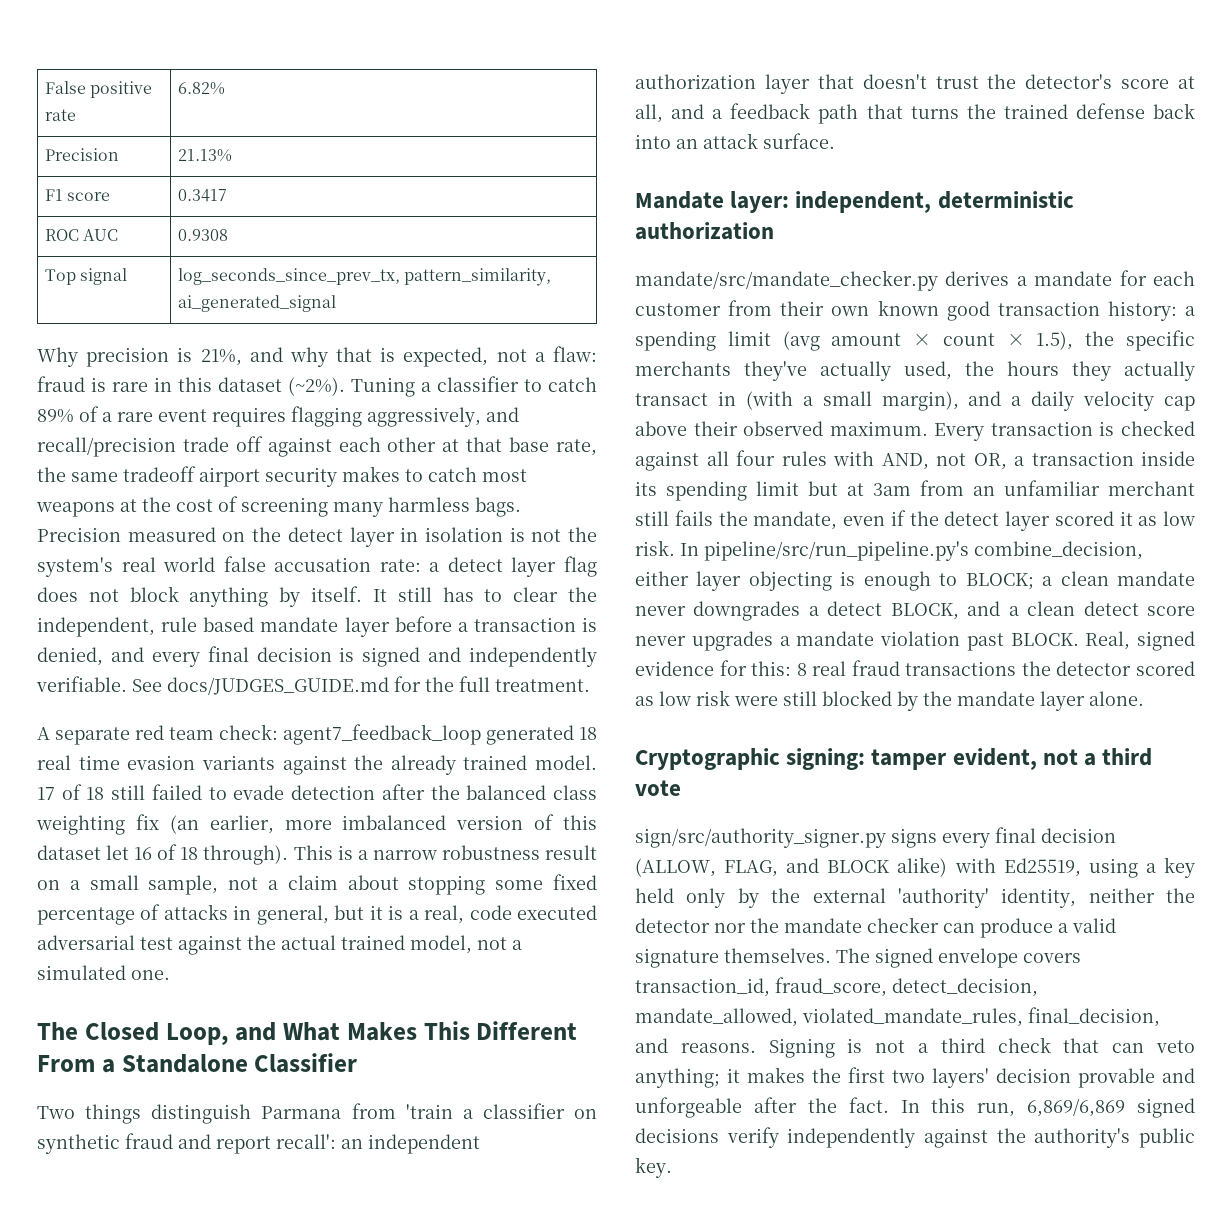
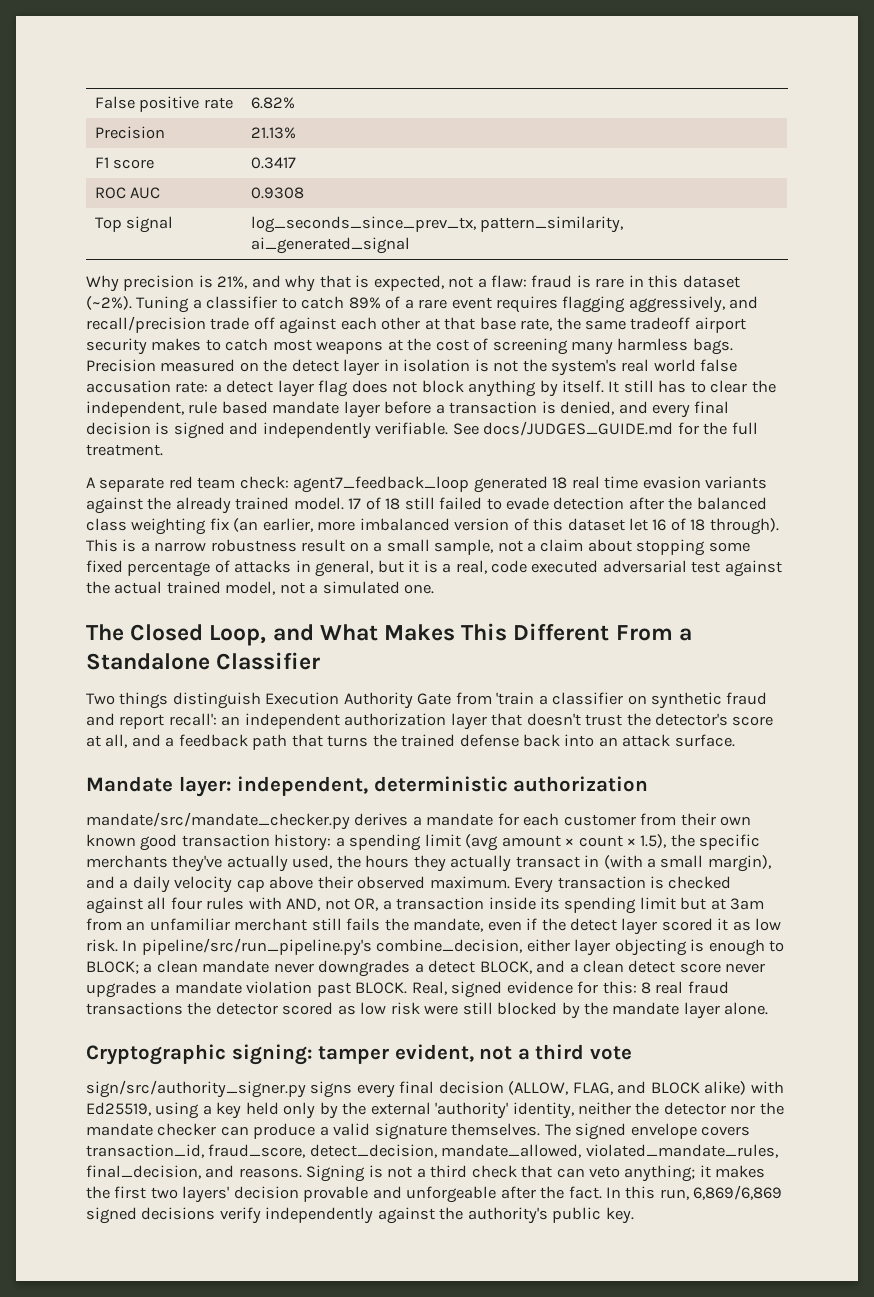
- Two things distinguish Parmana from 'train a classifier on synthetic fraud and report recall': an independent authorization layer that doesn't trust the detector's score at all, and a feedback path that turns the trained defense back into an attack surface.
+ Two things distinguish Execution Authority Gate from 'train a classifier on synthetic fraud and report recall': an independent authorization layer that doesn't trust the detector's score at all, and a feedback path that turns the trained defense back into an attack surface.

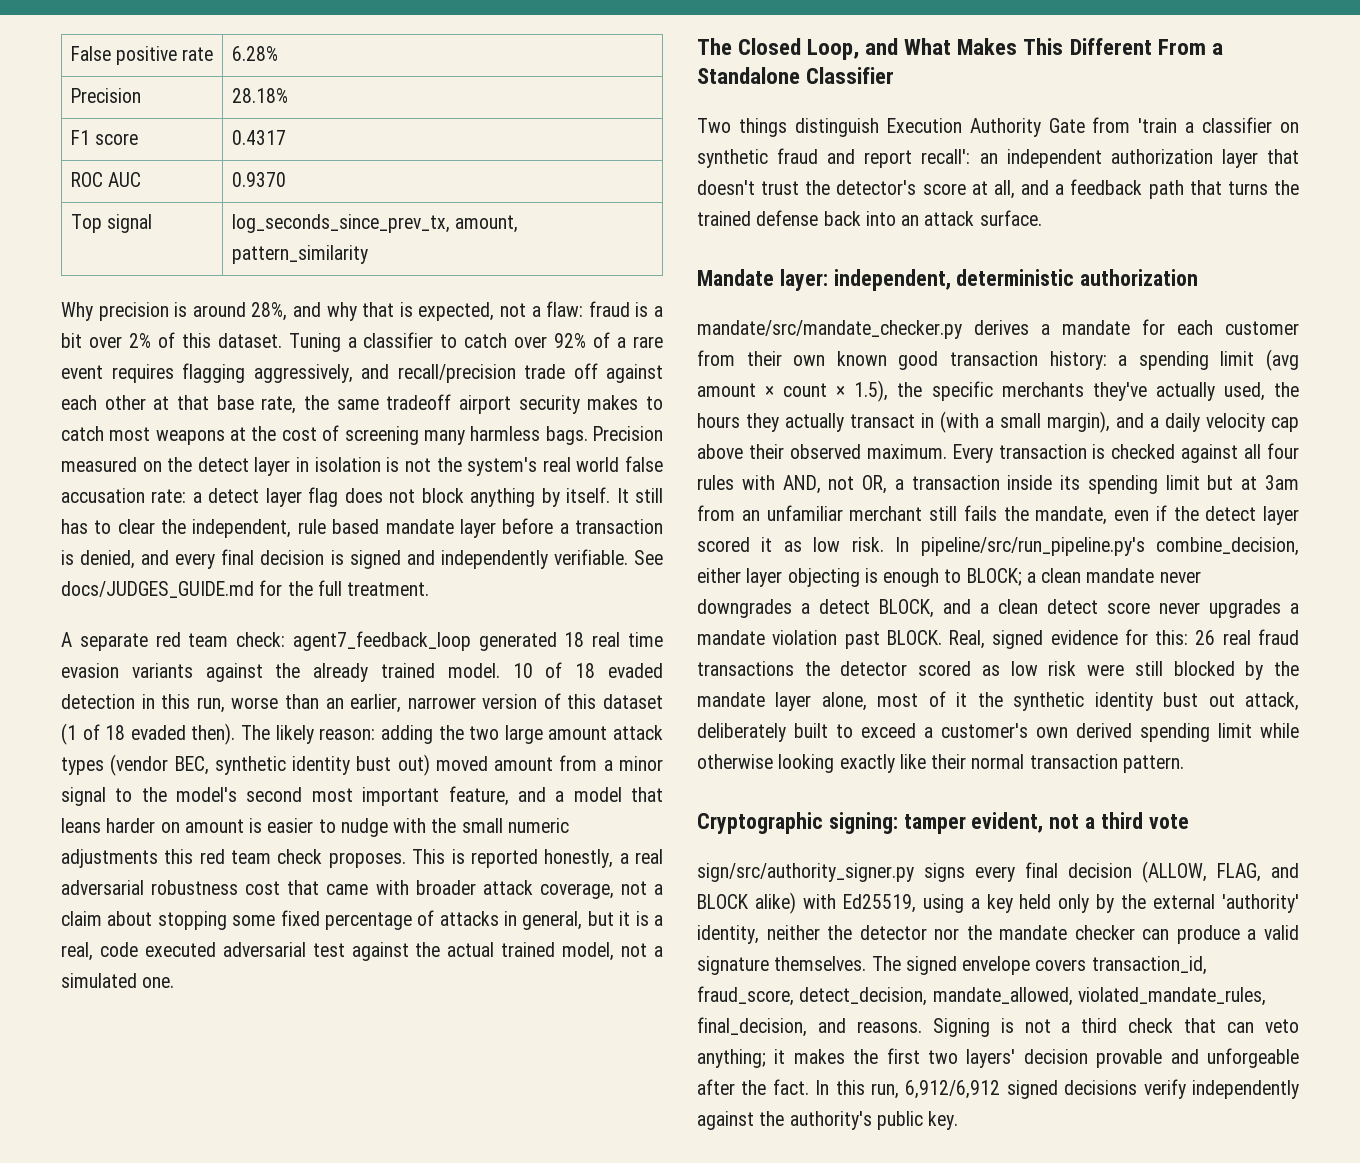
- False positive rate | 6.82%
+ False positive rate | 6.28%
- Precision | 21.13%
+ Precision | 28.18%
- F1 score | 0.3417
+ F1 score | 0.4317
- ROC AUC | 0.9308
+ ROC AUC | 0.9370
- Top signal | log_seconds_since_prev_tx, pattern_similarity, ai_generated_signal
+ Top signal | log_seconds_since_prev_tx, amount, pattern_similarity
- Why precision is 21%, and why that is expected, not a flaw: fraud is rare in this dataset (~2%).
+ Why precision is around 28%, and why that is expected, not a flaw: fraud is a bit over 2% of this dataset.
- Tuning a classifier to catch 89% of a rare event requires flagging aggressively, and recall/precision trade off against each other at that base rate, the same tradeoff airport security makes to catch most weapons at the cost of screening many harmless bags.
+ Tuning a classifier to catch over 92% of a rare event requires flagging aggressively, and recall/precision trade off against each other at that base rate, the same tradeoff airport security makes to catch most weapons at the cost of screening many harmless bags.
- 17 of 18 still failed to evade detection after the balanced class weighting fix (an earlier, more imbalanced version of this dataset let 16 of 18 through). This is a narrow robustness result on a small sample, not a claim about stopping some fixed percentage of attacks in general, but it is a real, code executed adversarial test against the actual trained model, not a simulated one.
+ 10 of 18 evaded detection in this run, worse than an earlier, narrower version of this dataset (1 of 18 evaded then). The likely reason: adding the two large amount attack types (vendor BEC, synthetic identity bust out) moved amount from a minor signal to the model's second most important feature, and a model that leans harder on amount is easier to nudge with the small numeric adjustments this red team check proposes. This is reported honestly, a real adversarial robustness cost that came with broader attack coverage, not a claim about stopping some fixed percentage of attacks in general, but it is a real, code executed adversarial test against the actual trained model, not a simulated one.
- Real, signed evidence for this: 8 real fraud transactions the detector scored as low risk were still blocked by the mandate layer alone.
+ Real, signed evidence for this: 26 real fraud transactions the detector scored as low risk were still blocked by the mandate layer alone, most of it the synthetic identity bust out attack, deliberately built to exceed a customer's own derived spending limit while otherwise looking exactly like their normal transaction pattern.
- In this run, 6,869/6,869 signed decisions verify independently against the authority's public key.
+ In this run, 6,912/6,912 signed decisions verify independently against the authority's public key.

